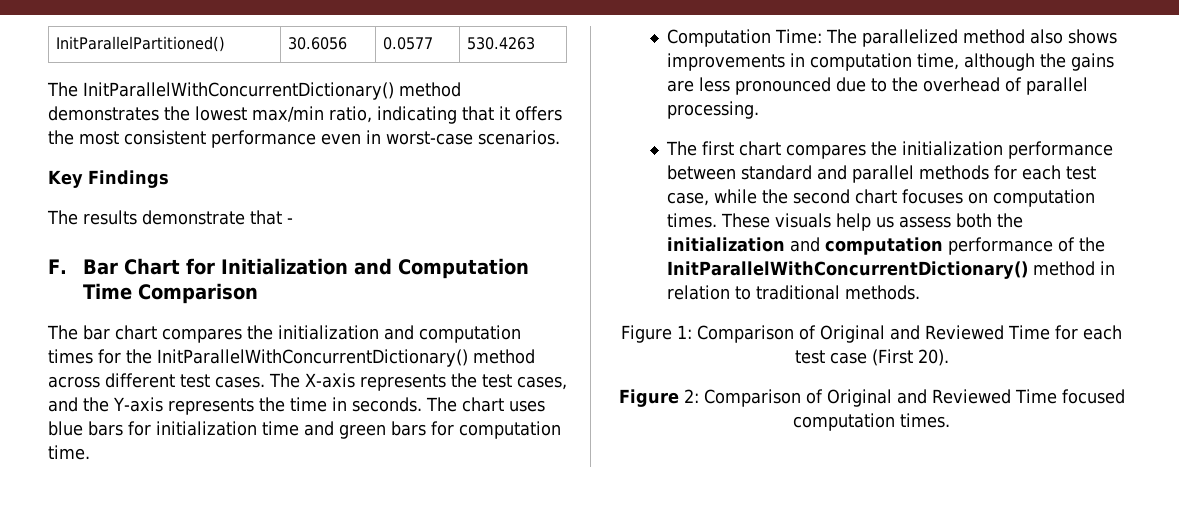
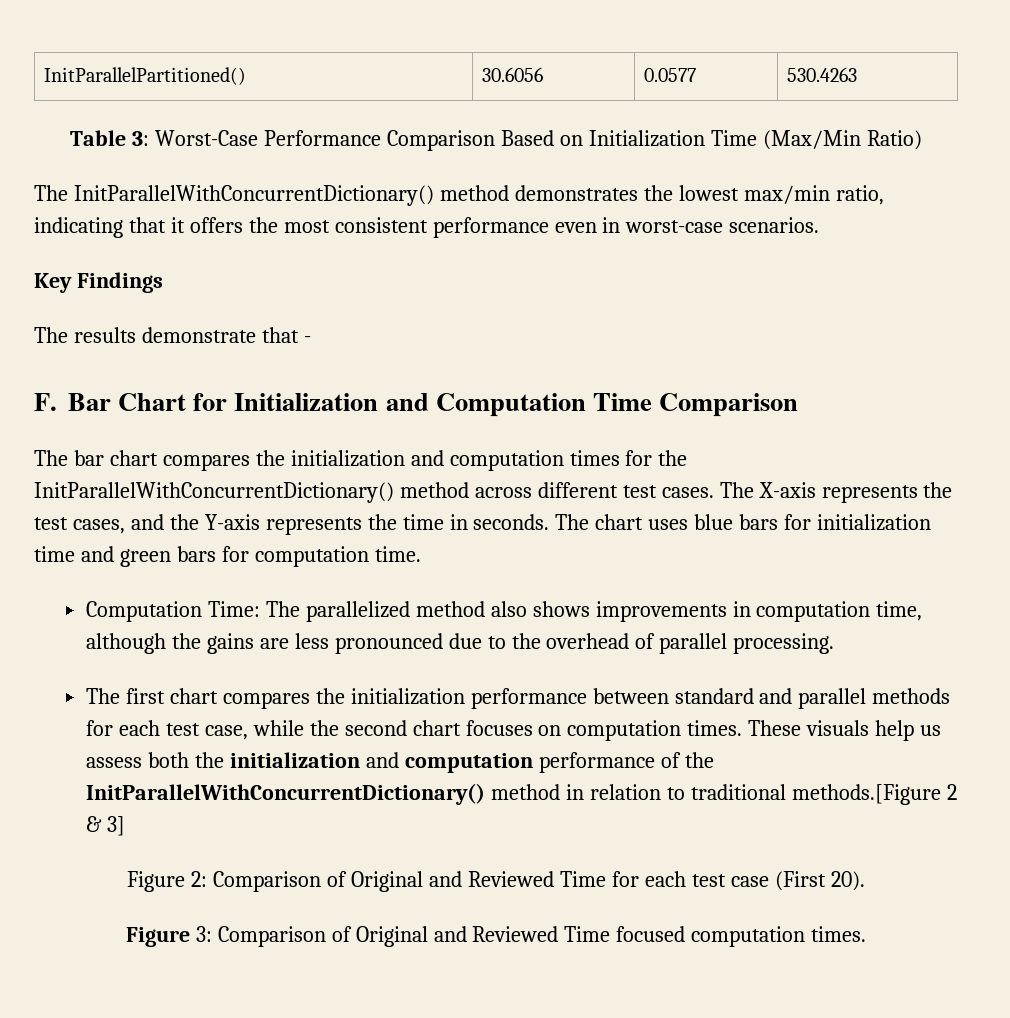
+ Table 3: Worst-Case Performance Comparison Based on Initialization Time (Max/Min Ratio)
- These visuals help us assess both the initialization and computation performance of the InitParallelWithConcurrentDictionary() method in relation to traditional methods.
- Figure 1: Comparison of Original and Reviewed Time for each test case (First 20).
+ These visuals help us assess both the initialization and computation performance of the InitParallelWithConcurrentDictionary() method in relation to traditional methods.[Figure 2 & 3]
+ Figure 2: Comparison of Original and Reviewed Time for each test case (First 20).
- Figure 2: Comparison of Original and Reviewed Time focused computation times.
+ Figure 3: Comparison of Original and Reviewed Time focused computation times.

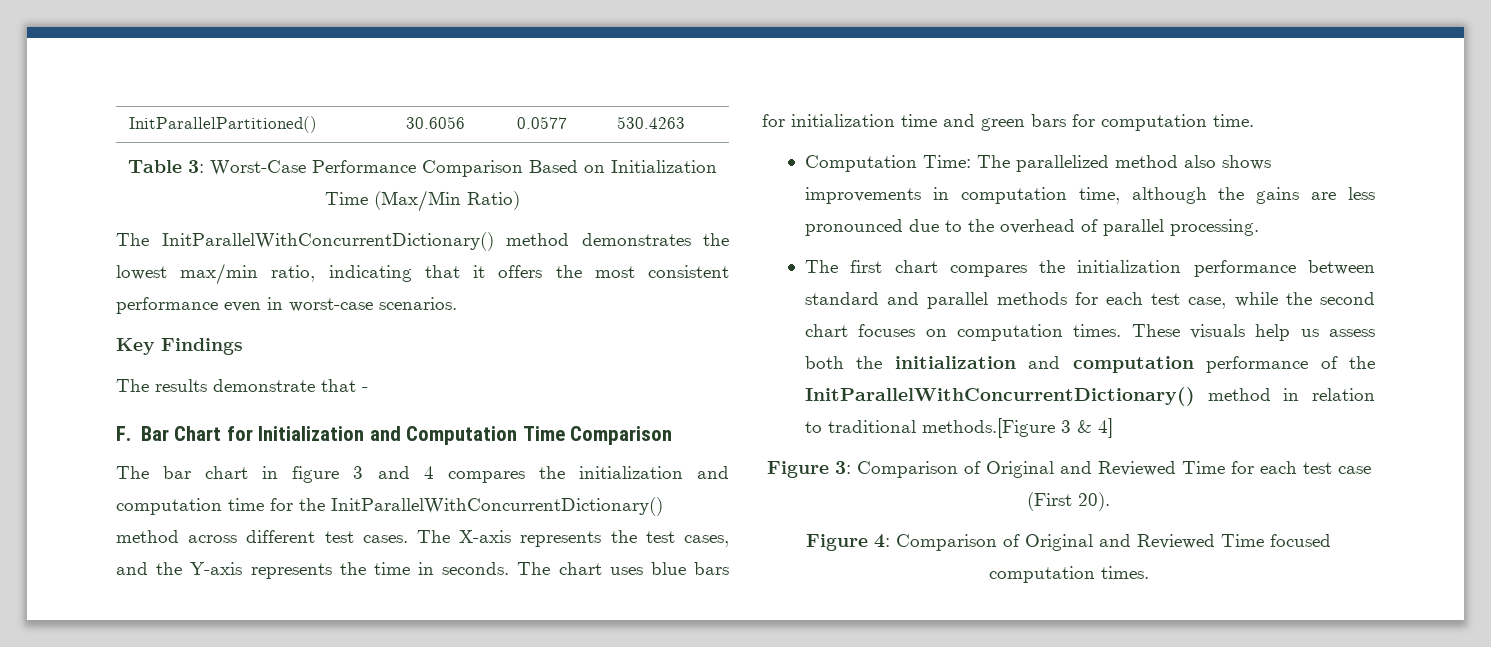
- The bar chart compares the initialization and computation times for the InitParallelWithConcurrentDictionary() method across different test cases.
+ The bar chart in figure 3 and 4 compares the initialization and computation time for the InitParallelWithConcurrentDictionary() method across different test cases.
- These visuals help us assess both the initialization and computation performance of the InitParallelWithConcurrentDictionary() method in relation to traditional methods.[Figure 2 & 3]
- Figure 2: Comparison of Original and Reviewed Time for each test case (First 20).
+ These visuals help us assess both the initialization and computation performance of the InitParallelWithConcurrentDictionary() method in relation to traditional methods.[Figure 3 & 4]
+ Figure 3: Comparison of Original and Reviewed Time for each test case (First 20).
- Figure 3: Comparison of Original and Reviewed Time focused computation times.
+ Figure 4: Comparison of Original and Reviewed Time focused computation times.

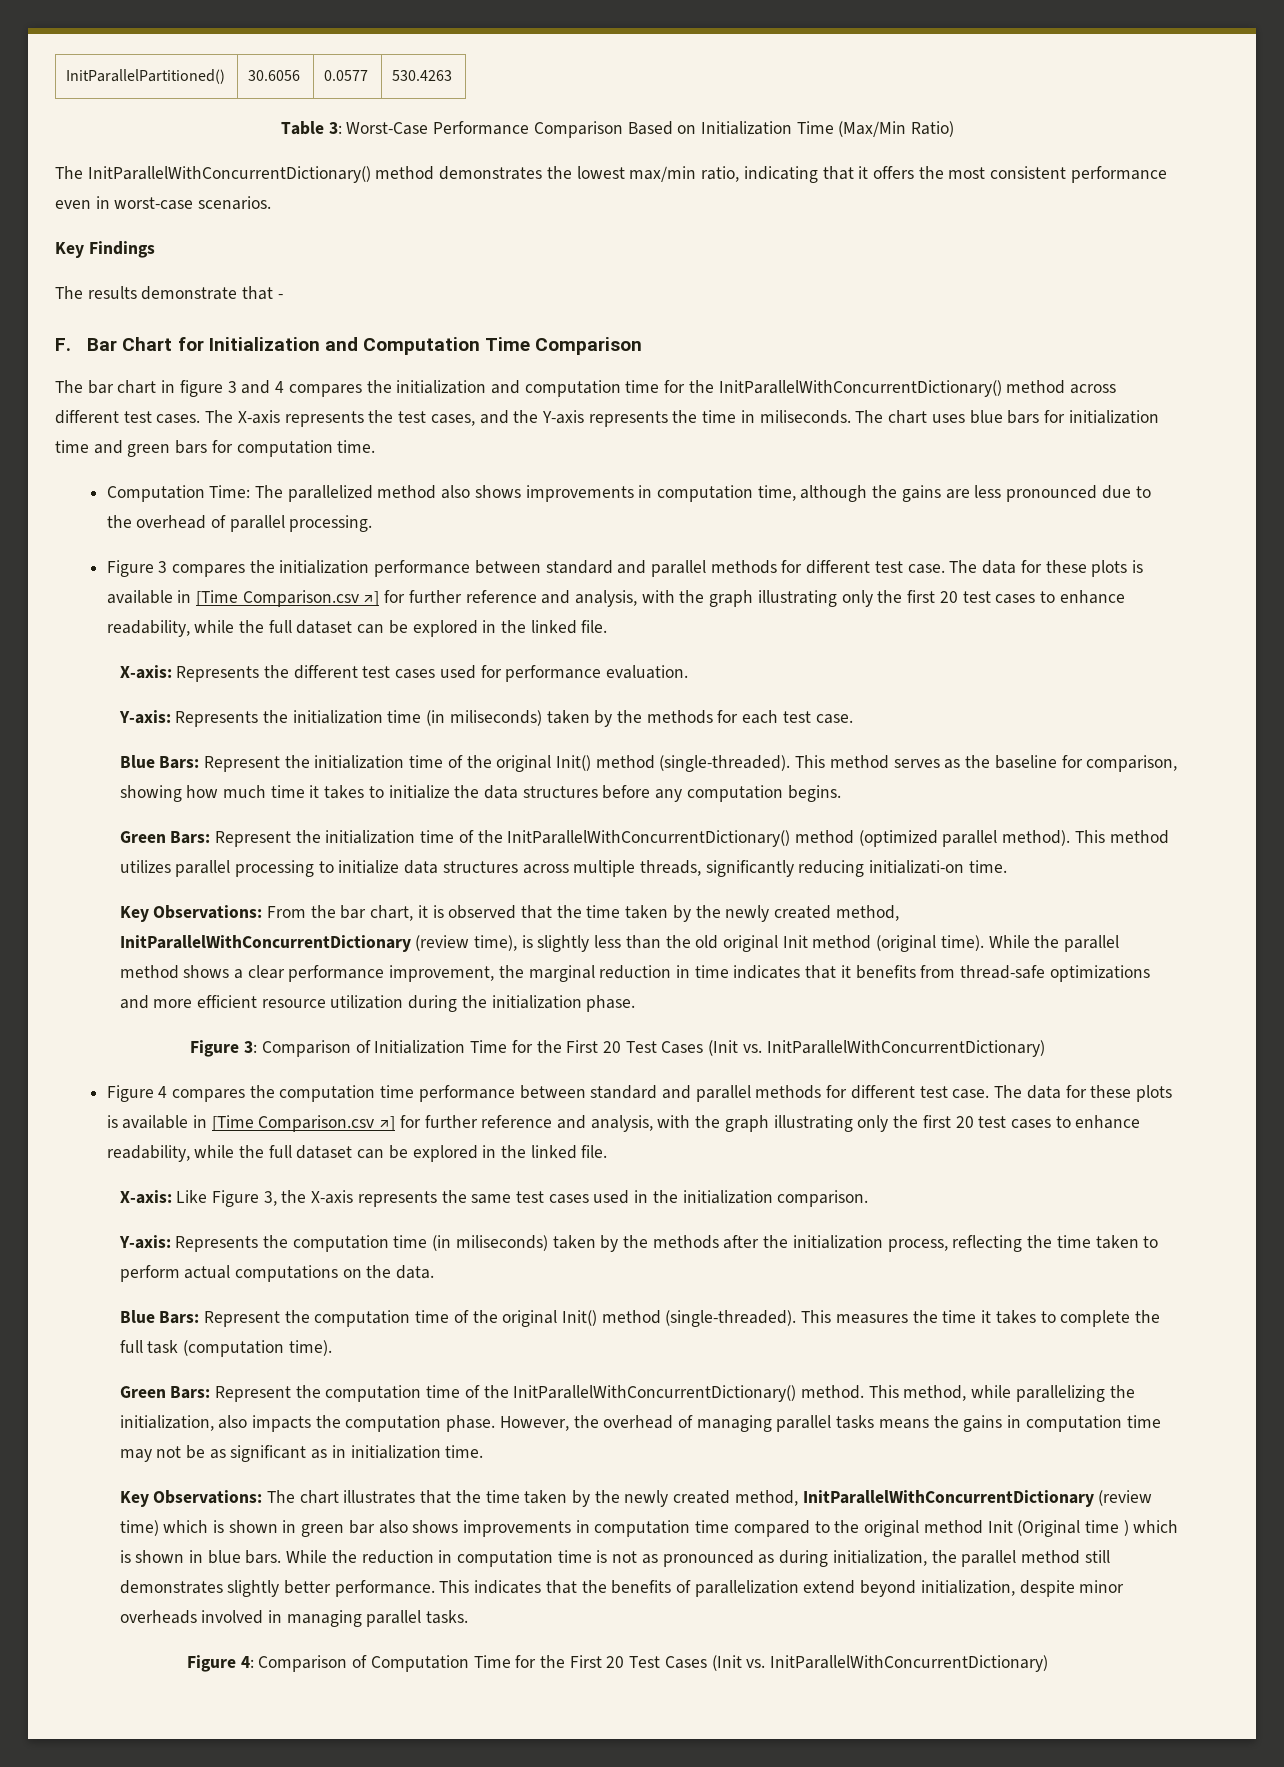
- The X-axis represents the test cases, and the Y-axis represents the time in seconds.
+ The X-axis represents the test cases, and the Y-axis represents the time in miliseconds.
- The first chart compares the initialization performance between standard and parallel methods for each test case, while the second chart focuses on computation times. These visuals help us assess both the initialization and computation performance of the InitParallelWithConcurrentDictionary() method in relation to traditional methods.[Figure 3 & 4]
- Figure 3: Comparison of Original and Reviewed Time for each test case (First 20).
- Figure 4: Comparison of Original and Reviewed Time focused computation times.
+ Figure 3 compares the initialization performance between standard and parallel methods for different test case. The data for these plots is available in [Time Comparison.csv ↗] for further reference and analysis, with the graph illustrating only the first 20 test cases to enhance readability, while the full dataset can be explored in the linked file.
+ X-axis: Represents the different test cases used for performance evaluation.
+ Y-axis: Represents the initialization time (in miliseconds) taken by the methods for each test case.
+ Blue Bars: Represent the initialization time of the original Init() method (single-threaded). This method serves as the baseline for comparison, showing how much time it takes to initialize the data structures before any computation begins.
+ Green Bars: Represent the initialization time of the InitParallelWithConcurrentDictionary() method (optimized parallel method). This method utilizes parallel processing to initialize data structures across multiple threads, significantly reducing initializati-on time.
+ Key Observations: From the bar chart, it is observed that the time taken by the newly created method, InitParallelWithConcurrentDictionary (review time), is slightly less than the old original Init method (original time). While the parallel method shows a clear performance improvement, the marginal reduction in time indicates that it benefits from thread-safe optimizations and more efficient resource utilization during the initialization phase.
+ Figure 3: Comparison of Initialization Time for the First 20 Test Cases (Init vs. InitParallelWithConcurrentDictionary)
+ Figure 4 compares the computation time performance between standard and parallel methods for different test case. The data for these plots is available in [Time Comparison.csv ↗] for further reference and analysis, with the graph illustrating only the first 20 test cases to enhance readability, while the full dataset can be explored in the linked file.
+ X-axis: Like Figure 3, the X-axis represents the same test cases used in the initialization comparison.
+ Y-axis: Represents the computation time (in miliseconds) taken by the methods after the initialization process, reflecting the time taken to perform actual computations on the data.
+ Blue Bars: Represent the computation time of the original Init() method (single-threaded). This measures the time it takes to complete the full task (computation time).
+ Green Bars: Represent the computation time of the InitParallelWithConcurrentDictionary() method. This method, while parallelizing the initialization, also impacts the computation phase. However, the overhead of managing parallel tasks means the gains in computation time may not be as significant as in initialization time.
+ Key Observations: The chart illustrates that the time taken by the newly created method, InitParallelWithConcurrentDictionary (review time) which is shown in green bar also shows improvements in computation time compared to the original method Init (Original time ) which is shown in blue bars. While the reduction in computation time is not as pronounced as during initialization, the parallel method still demonstrates slightly better performance. This indicates that the benefits of parallelization extend beyond initialization, despite minor overheads involved in managing parallel tasks.
+ Figure 4: Comparison of Computation Time for the First 20 Test Cases (Init vs. InitParallelWithConcurrentDictionary)

